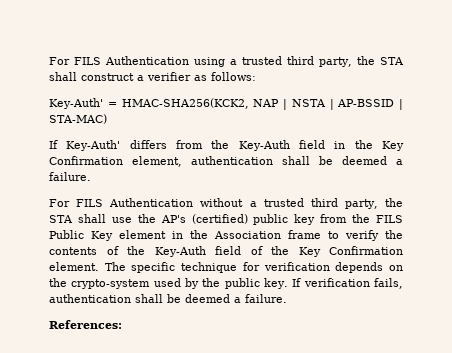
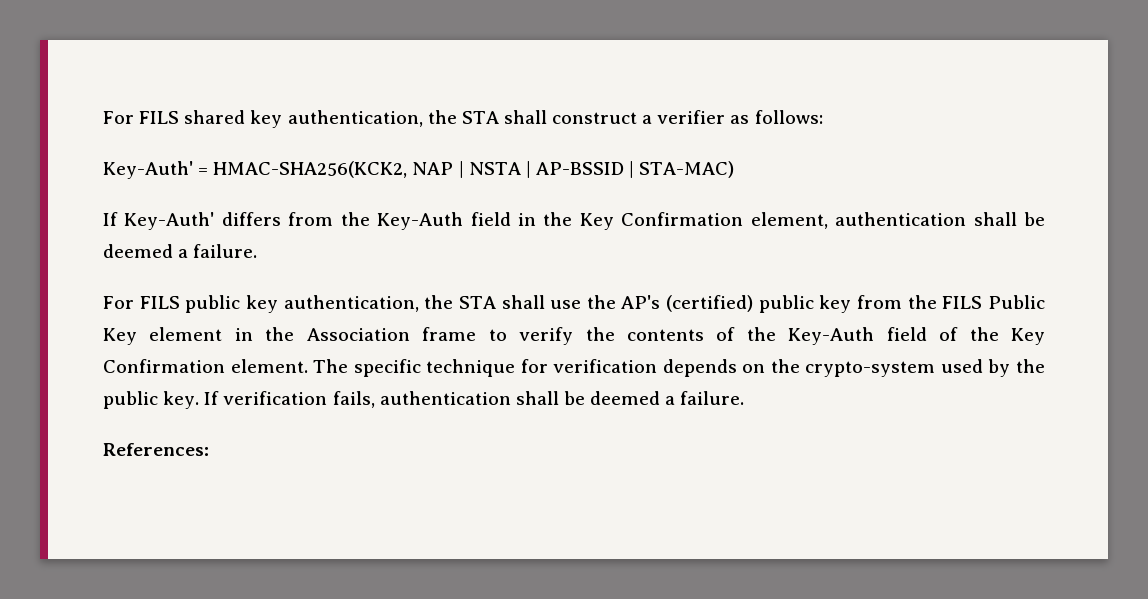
- For FILS Authentication using a trusted third party, the STA shall construct a verifier as follows:
+ For FILS shared key authentication, the STA shall construct a verifier as follows:
- For FILS Authentication without a trusted third party, the STA shall use the AP's (certified) public key from the FILS Public Key element in the Association frame to verify the contents of the Key-Auth field of the Key Confirmation element.
+ For FILS public key authentication, the STA shall use the AP's (certified) public key from the FILS Public Key element in the Association frame to verify the contents of the Key-Auth field of the Key Confirmation element.

